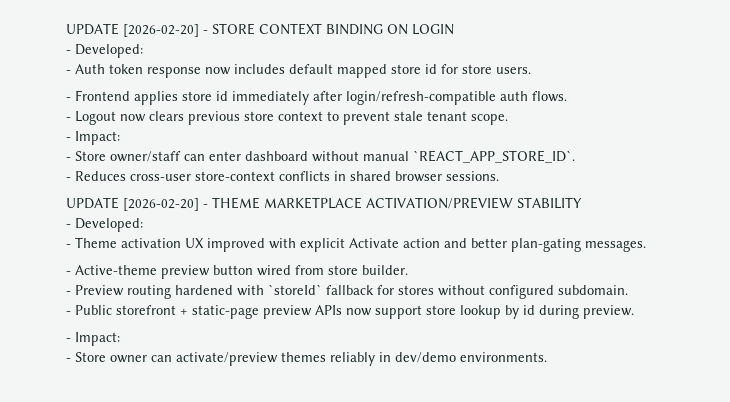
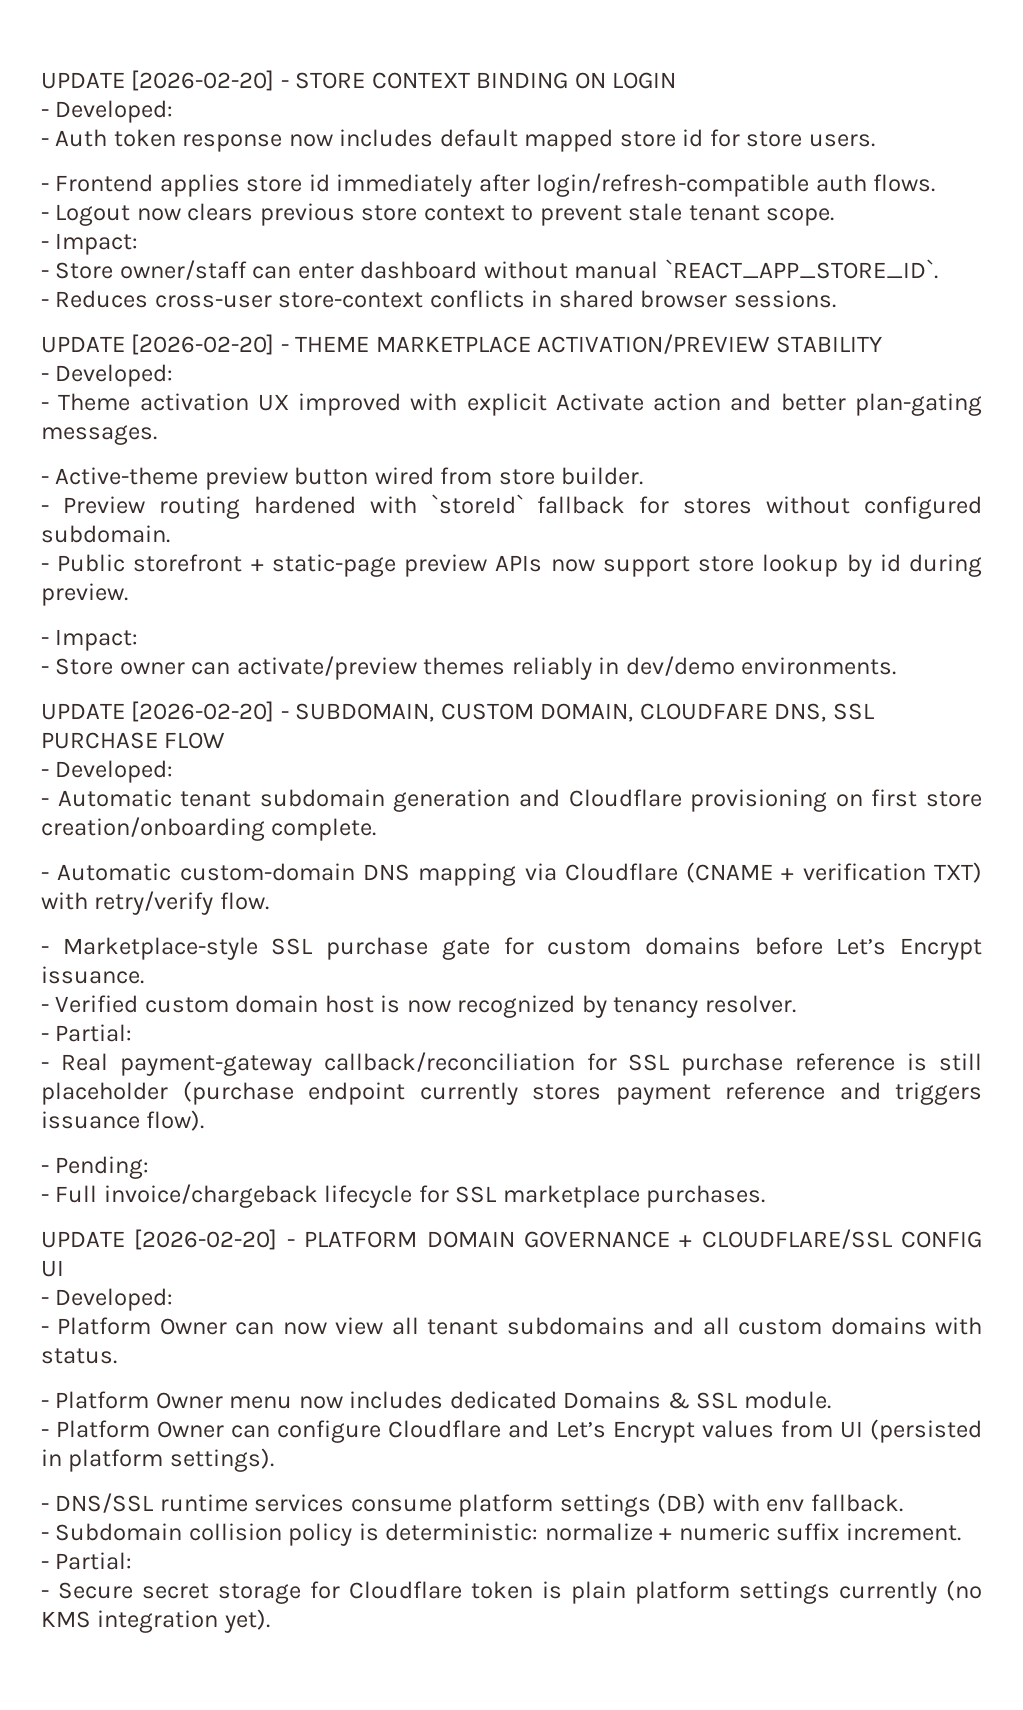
+ UPDATE [2026-02-20] - SUBDOMAIN, CUSTOM DOMAIN, CLOUDFARE DNS, SSL PURCHASE FLOW
+ - Developed:
+ - Automatic tenant subdomain generation and Cloudflare provisioning on first store creation/onboarding complete.
+ - Automatic custom-domain DNS mapping via Cloudflare (CNAME + verification TXT) with retry/verify flow.
+ - Marketplace-style SSL purchase gate for custom domains before Let’s Encrypt issuance.
+ - Verified custom domain host is now recognized by tenancy resolver.
+ - Partial:
+ - Real payment-gateway callback/reconciliation for SSL purchase reference is still placeholder (purchase endpoint currently stores payment reference and triggers issuance flow).
+ - Pending:
+ - Full invoice/chargeback lifecycle for SSL marketplace purchases.
+ UPDATE [2026-02-20] - PLATFORM DOMAIN GOVERNANCE + CLOUDFLARE/SSL CONFIG UI
+ - Developed:
+ - Platform Owner can now view all tenant subdomains and all custom domains with status.
+ - Platform Owner menu now includes dedicated Domains & SSL module.
+ - Platform Owner can configure Cloudflare and Let’s Encrypt values from UI (persisted in platform settings).
+ - DNS/SSL runtime services consume platform settings (DB) with env fallback.
+ - Subdomain collision policy is deterministic: normalize + numeric suffix increment.
+ - Partial:
+ - Secure secret storage for Cloudflare token is plain platform settings currently (no KMS integration yet).

